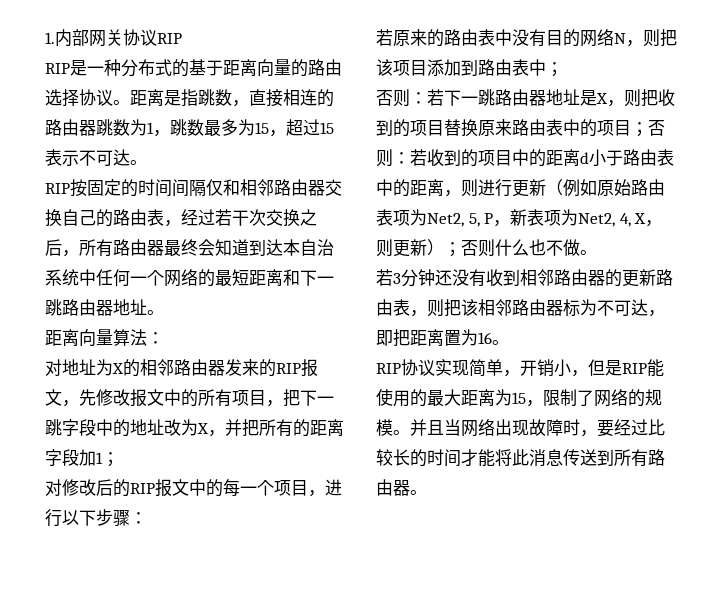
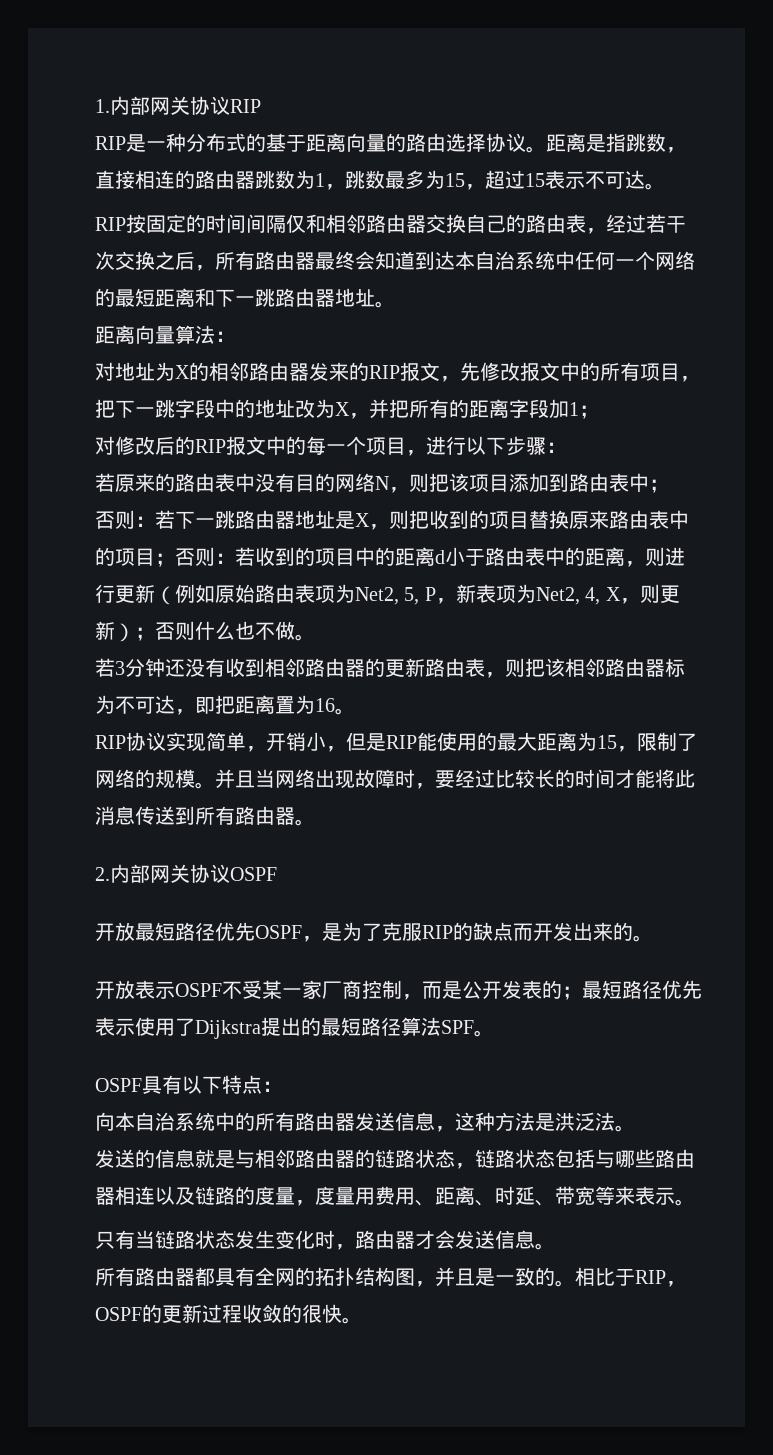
+ 2.内部网关协议OSPF
+ 开放最短路径优先OSPF，是为了克服RIP的缺点而开发出来的。
+ 开放表示OSPF不受某一家厂商控制，而是公开发表的；最短路径优先表示使用了Dijkstra提出的最短路径算法SPF。
+ OSPF具有以下特点：
+ 向本自治系统中的所有路由器发送信息，这种方法是洪泛法。
+ 发送的信息就是与相邻路由器的链路状态，链路状态包括与哪些路由器相连以及链路的度量，度量用费用、距离、时延、带宽等来表示。
+ 只有当链路状态发生变化时，路由器才会发送信息。
+ 所有路由器都具有全网的拓扑结构图，并且是一致的。相比于RIP，OSPF的更新过程收敛的很快。

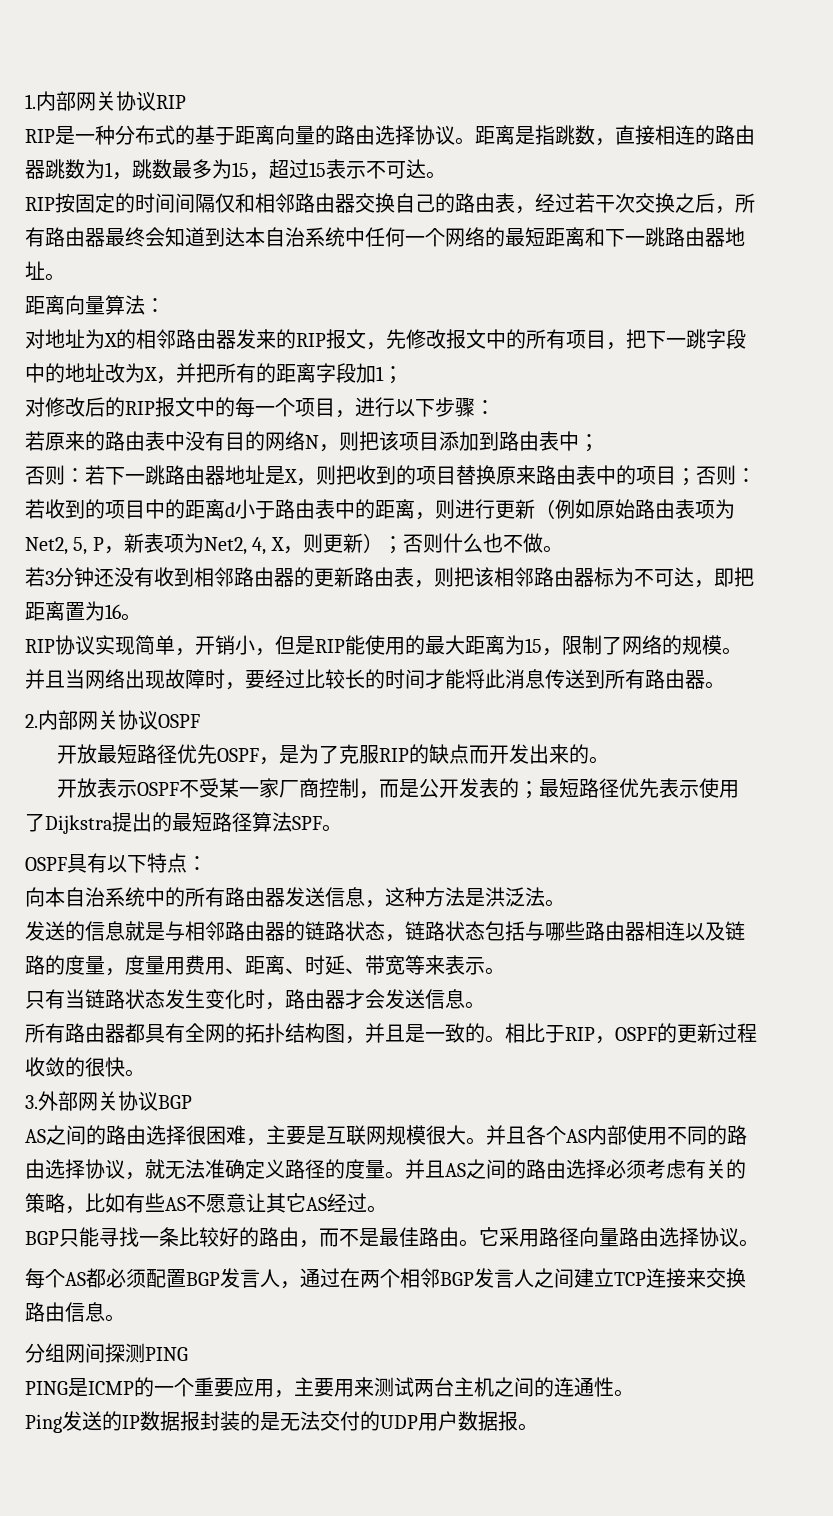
+ 3.外部网关协议BGP
+ AS之间的路由选择很困难，主要是互联网规模很大。并且各个AS内部使用不同的路由选择协议，就无法准确定义路径的度量。并且AS之间的路由选择必须考虑有关的策略，比如有些AS不愿意让其它AS经过。
+ BGP只能寻找一条比较好的路由，而不是最佳路由。它采用路径向量路由选择协议。
+ 每个AS都必须配置BGP发言人，通过在两个相邻BGP发言人之间建立TCP连接来交换路由信息。
+ 分组网间探测PING
+ PING是ICMP的一个重要应用，主要用来测试两台主机之间的连通性。
+ Ping发送的IP数据报封装的是无法交付的UDP用户数据报。

